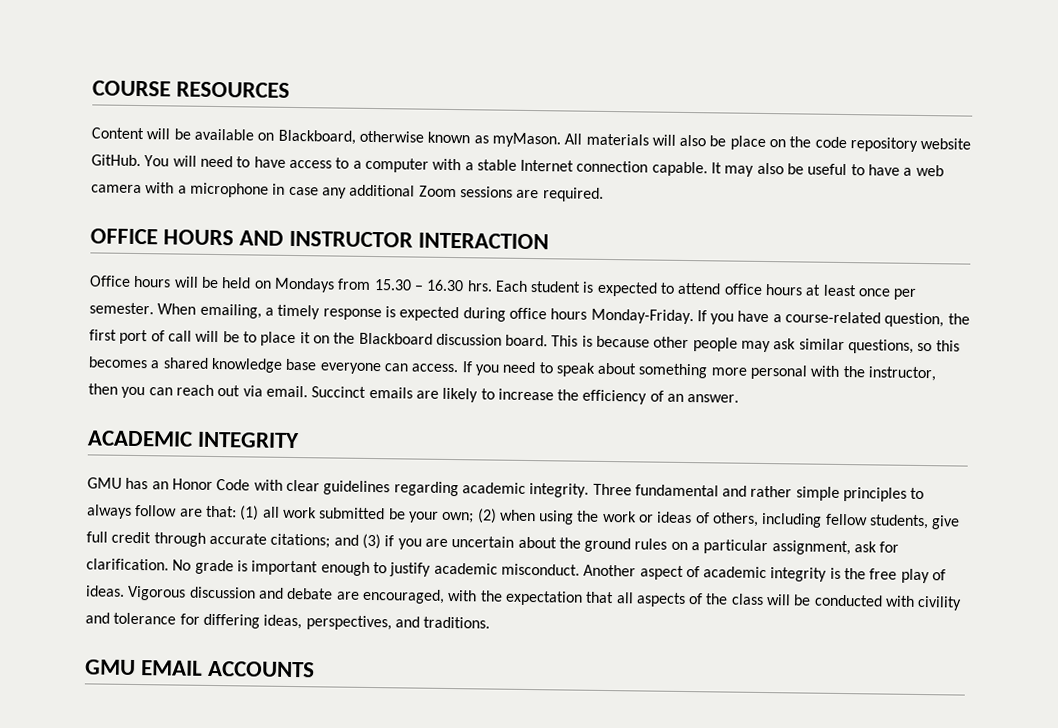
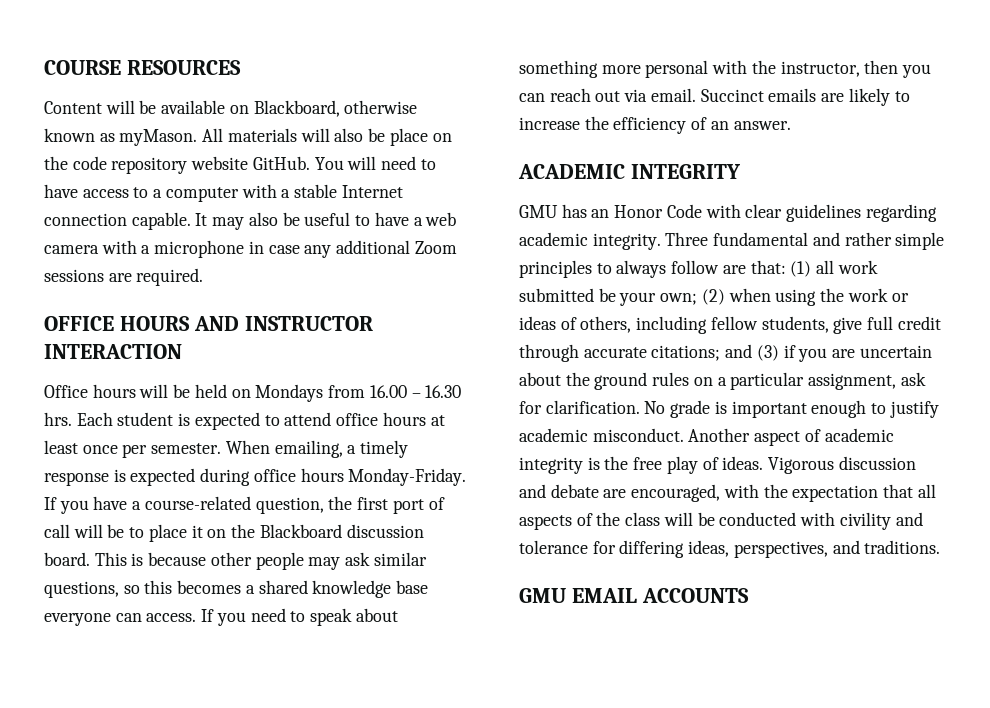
- Office hours will be held on Mondays from 15.30 – 16.30 hrs.
+ Office hours will be held on Mondays from 16.00 – 16.30 hrs.

